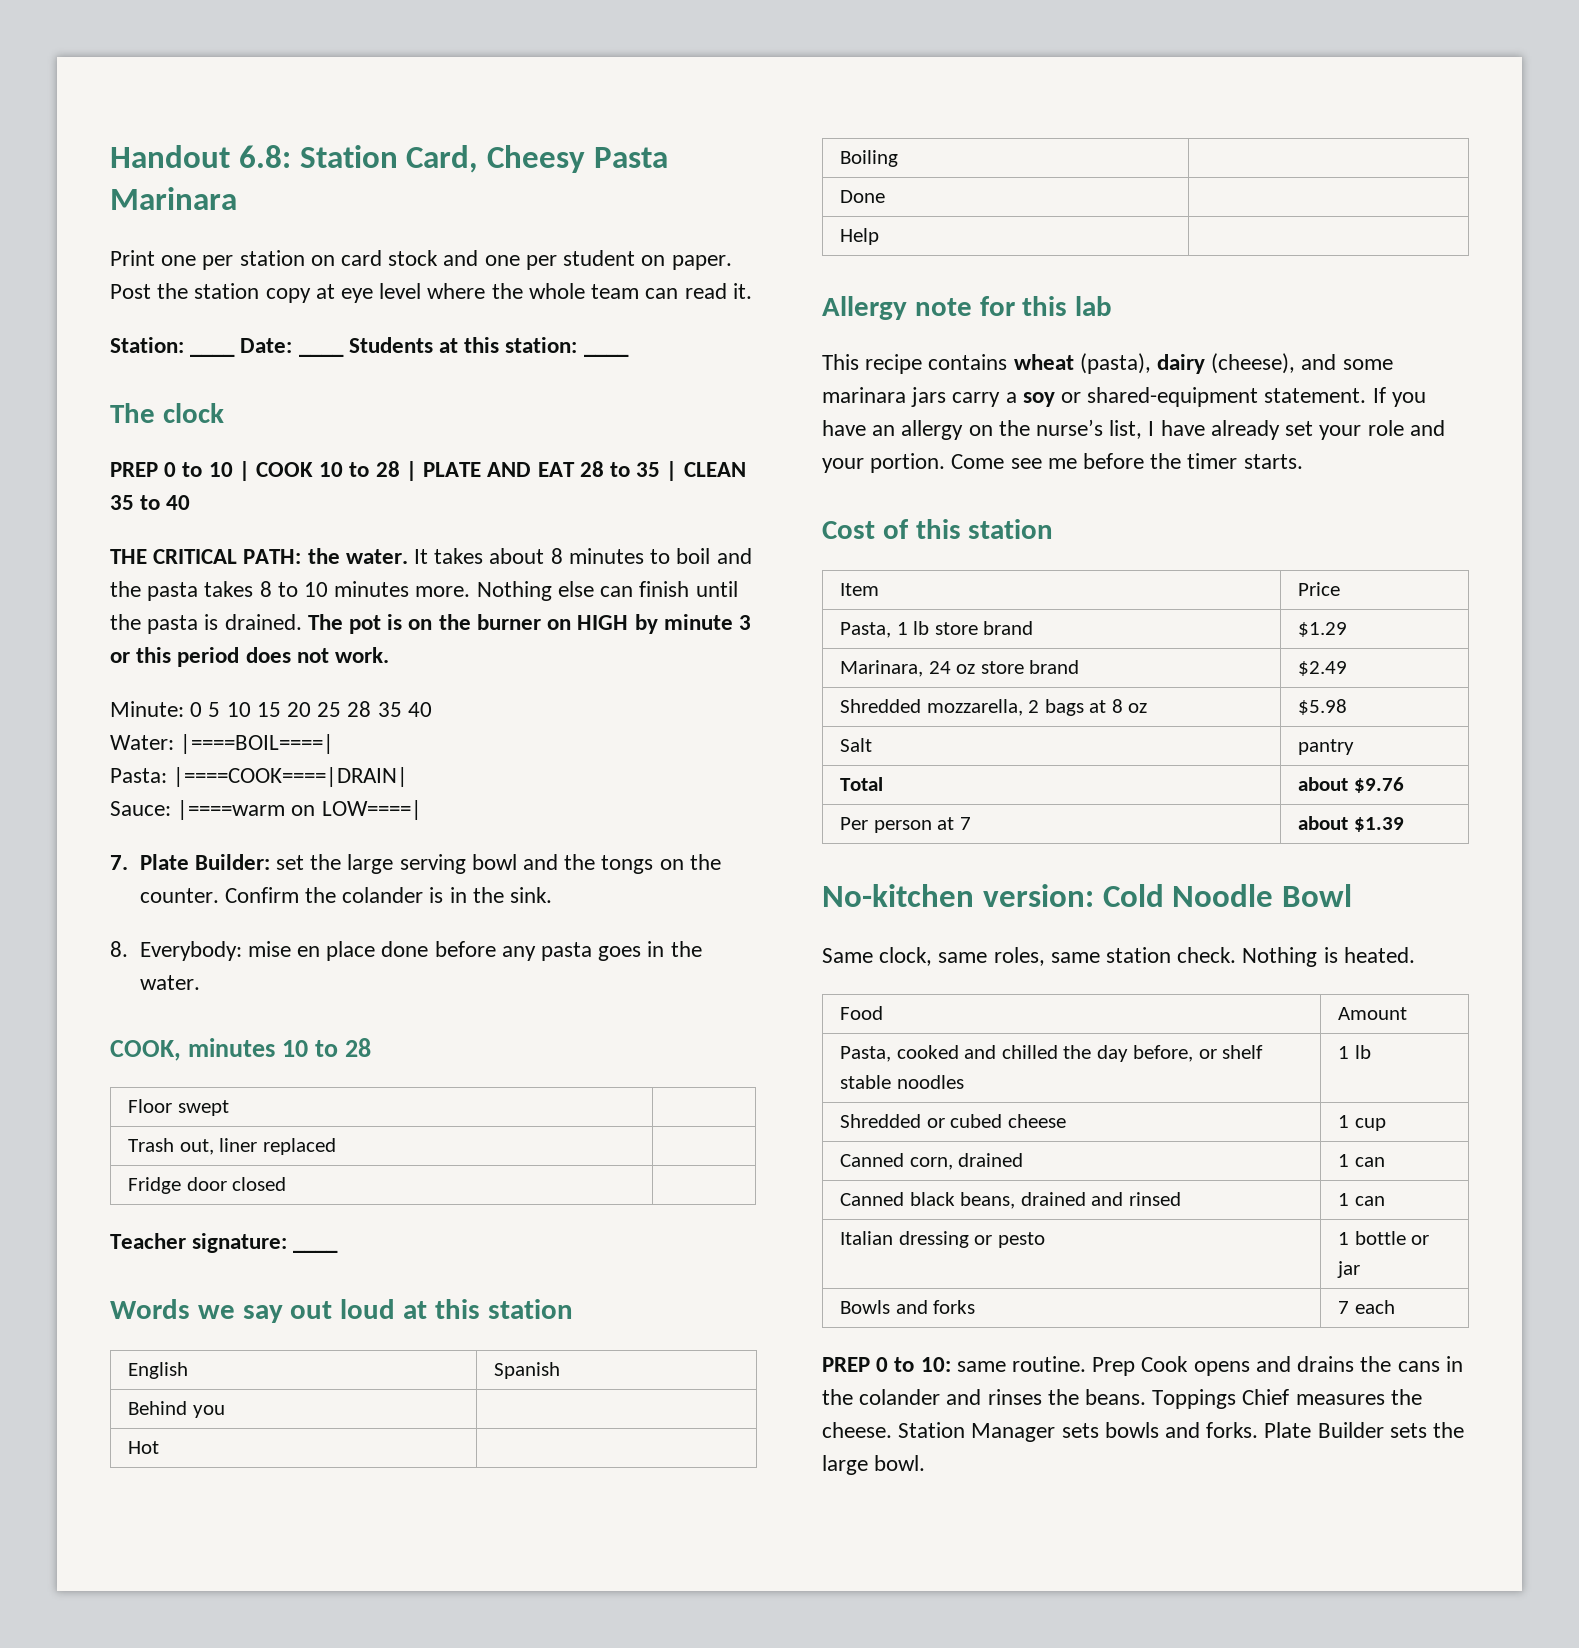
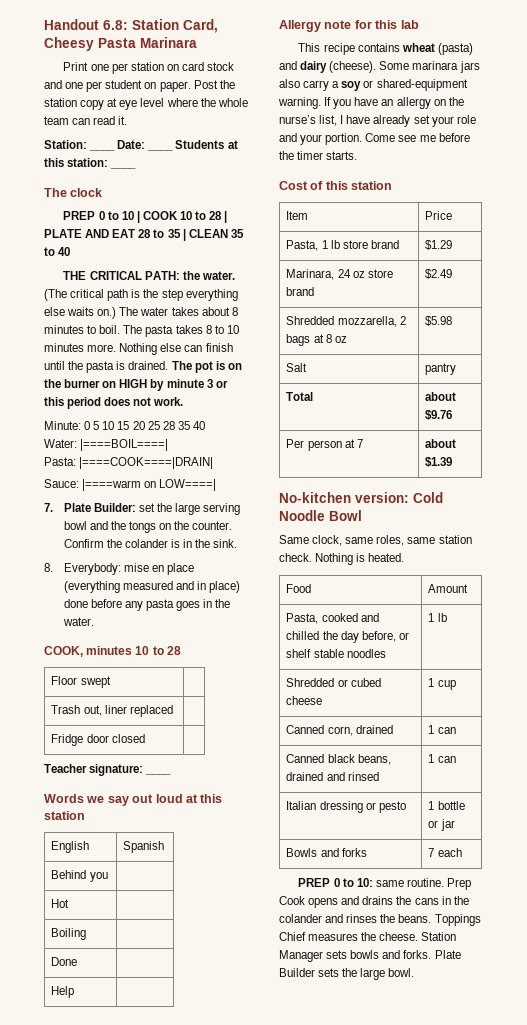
- It takes about 8 minutes to boil and the pasta takes 8 to 10 minutes more.
+ (The critical path is the step everything else waits on.) The water takes about 8 minutes to boil. The pasta takes 8 to 10 minutes more.
- 8. Everybody: mise en place done before any pasta goes in the water.
+ 8. Everybody: mise en place (everything measured and in place) done before any pasta goes in the water.
- This recipe contains wheat (pasta), dairy (cheese), and some marinara jars carry a soy or shared-equipment statement.
+ This recipe contains wheat (pasta) and dairy (cheese). Some marinara jars also carry a soy or shared-equipment warning.

